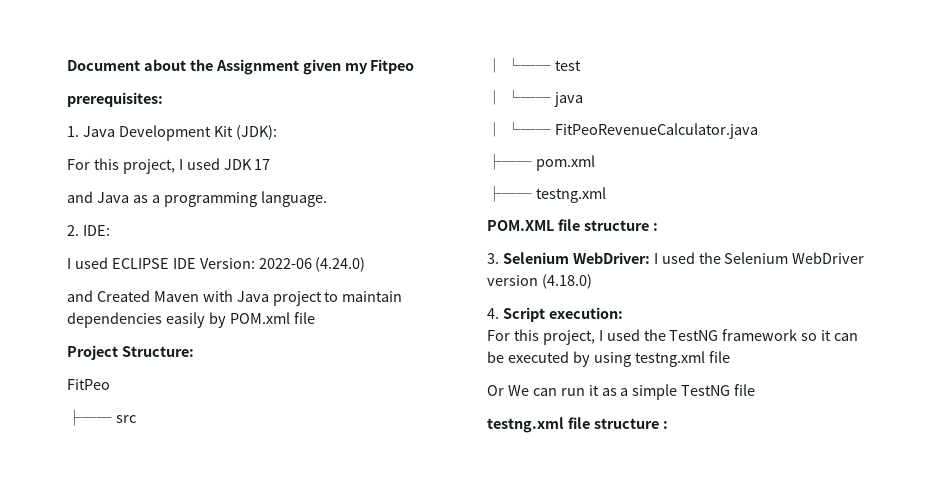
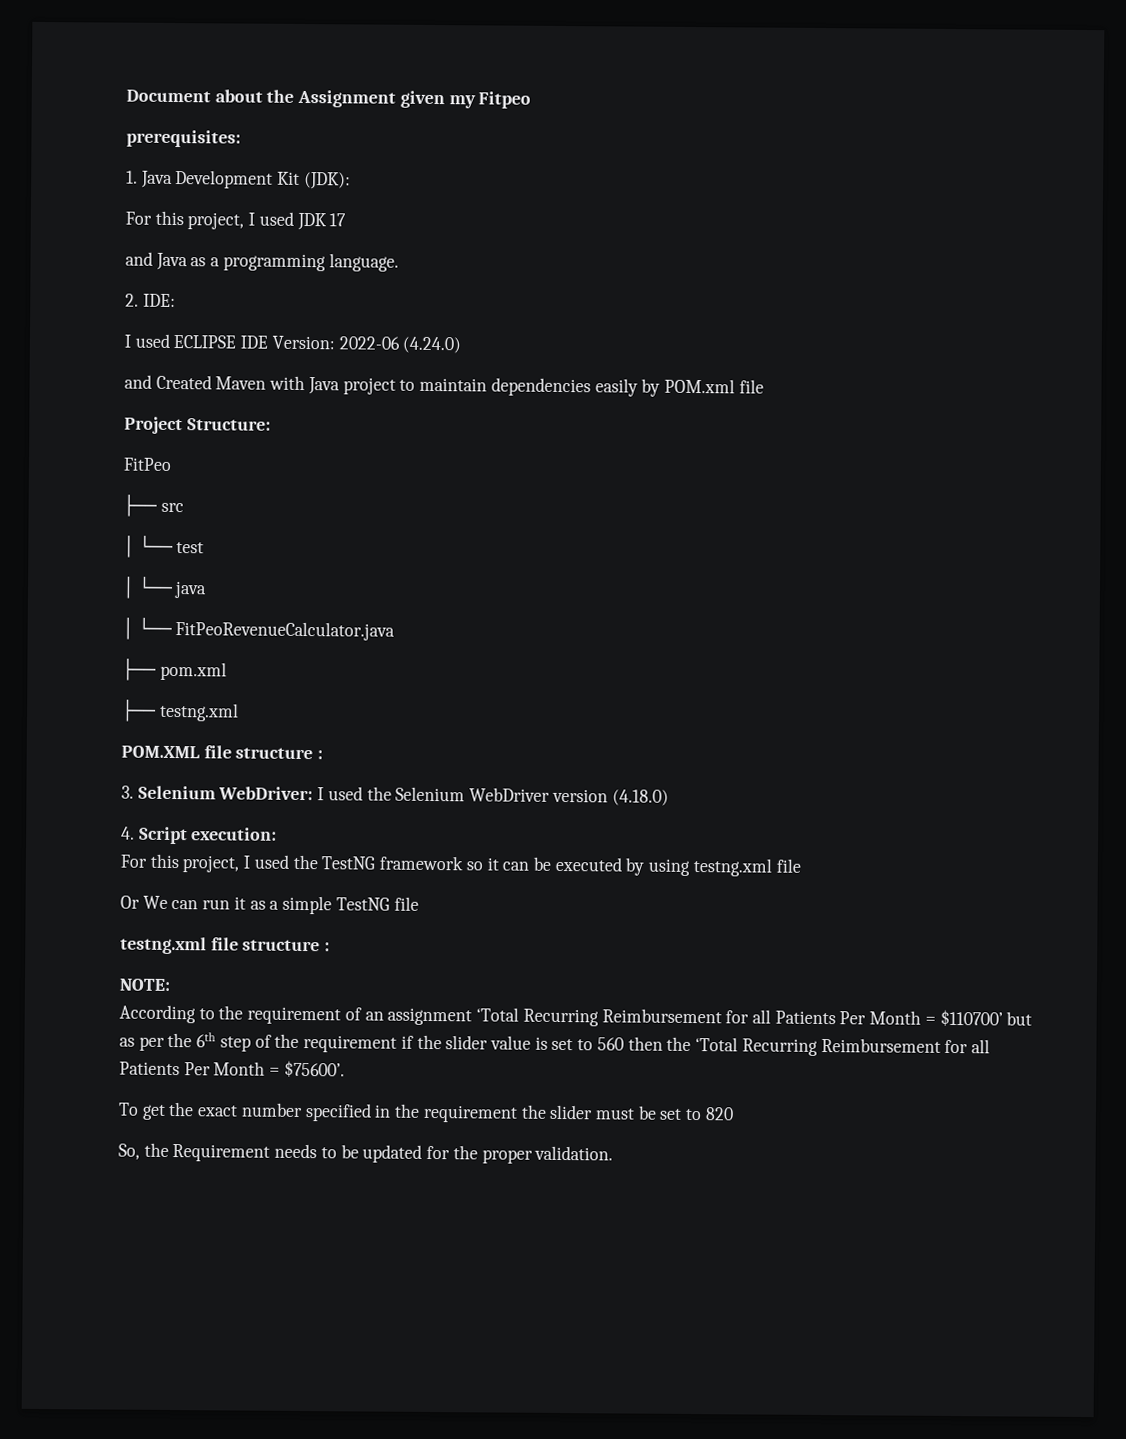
+ NOTE:
+ According to the requirement of an assignment ‘Total Recurring Reimbursement for all Patients Per Month = $110700’ but as per the 6th step of the requirement if the slider value is set to 560 then the ‘Total Recurring Reimbursement for all Patients Per Month = $75600’.
+ To get the exact number specified in the requirement the slider must be set to 820
+ So, the Requirement needs to be updated for the proper validation.

